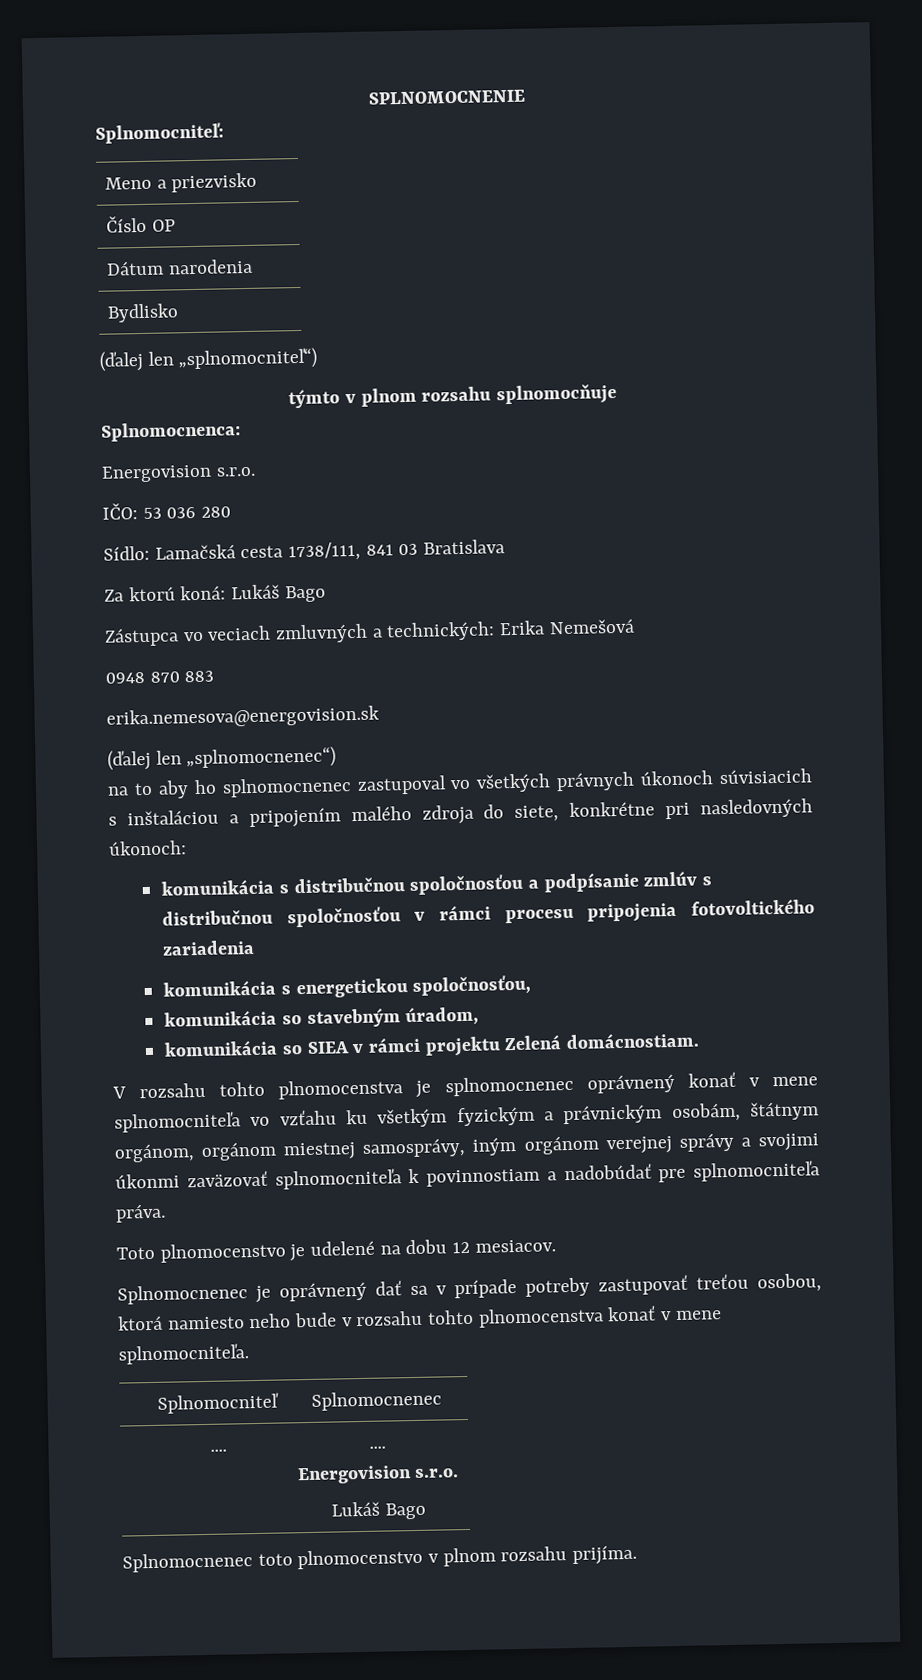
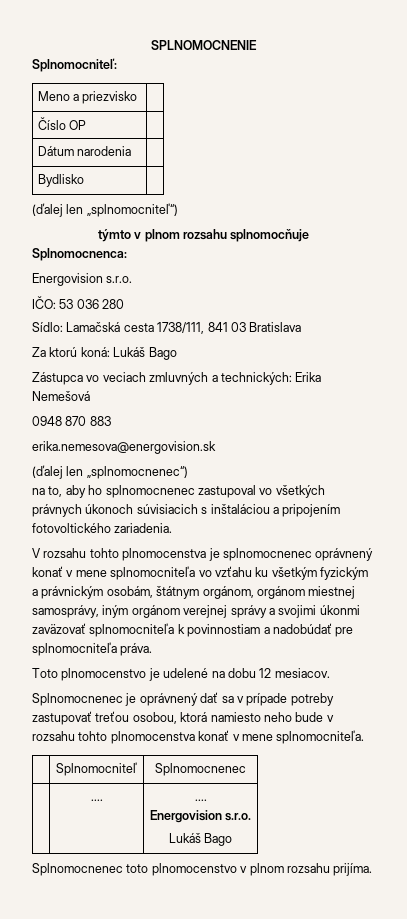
- na to aby ho splnomocnenec zastupoval vo všetkých právnych úkonoch súvisiacich s inštaláciou a pripojením malého zdroja do siete, konkrétne pri nasledovných úkonoch:
- komunikácia s distribučnou spoločnosťou a podpísanie zmlúv s distribučnou spoločnosťou v rámci procesu pripojenia fotovoltického zariadenia
- komunikácia s energetickou spoločnosťou,
- komunikácia so stavebným úradom,
- komunikácia so SIEA v rámci projektu Zelená domácnostiam.
+ na to, aby ho splnomocnenec zastupoval vo všetkých právnych úkonoch súvisiacich s inštaláciou a pripojením fotovoltického zariadenia.

